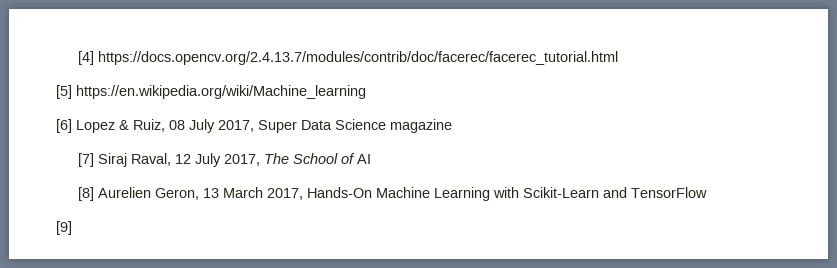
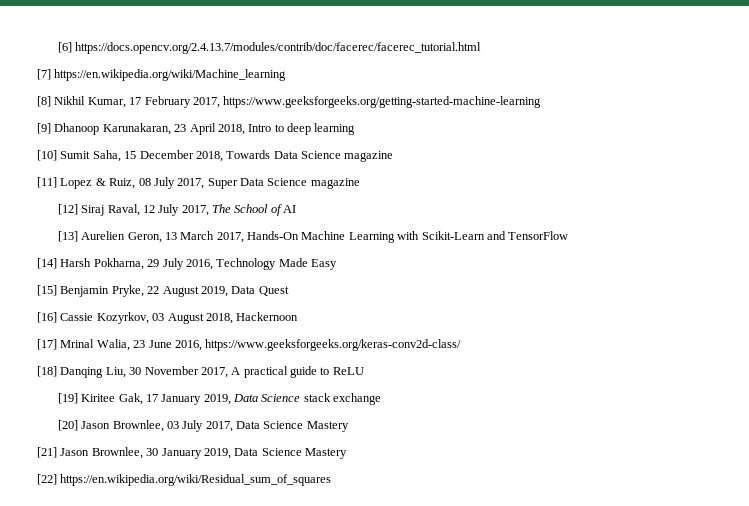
- [4] https://docs.opencv.org/2.4.13.7/modules/contrib/doc/facerec/facerec_tutorial.html
+ [6] https://docs.opencv.org/2.4.13.7/modules/contrib/doc/facerec/facerec_tutorial.html
- [5] https://en.wikipedia.org/wiki/Machine_learning
+ [7] https://en.wikipedia.org/wiki/Machine_learning
- [6] Lopez & Ruiz, 08 July 2017, Super Data Science magazine
+ [8] Nikhil Kumar, 17 February 2017, https://www.geeksforgeeks.org/getting-started-machine-learning
+ [9] Dhanoop Karunakaran, 23 April 2018, Intro to deep learning
+ [10] Sumit Saha, 15 December 2018, Towards Data Science magazine
+ [11] Lopez & Ruiz, 08 July 2017, Super Data Science magazine
- [7] Siraj Raval, 12 July 2017, The School of AI
+ [12] Siraj Raval, 12 July 2017, The School of AI
- [8] Aurelien Geron, 13 March 2017, Hands-On Machine Learning with Scikit-Learn and TensorFlow
+ [13] Aurelien Geron, 13 March 2017, Hands-On Machine Learning with Scikit-Learn and TensorFlow
- [9]
+ [14] Harsh Pokharna, 29 July 2016, Technology Made Easy
+ [15] Benjamin Pryke, 22 August 2019, Data Quest
+ [16] Cassie Kozyrkov, 03 August 2018, Hackernoon
+ [17] Mrinal Walia, 23 June 2016, https://www.geeksforgeeks.org/keras-conv2d-class/
+ [18] Danqing Liu, 30 November 2017, A practical guide to ReLU
+ [19] Kiritee Gak, 17 January 2019, Data Science stack exchange
+ [20] Jason Brownlee, 03 July 2017, Data Science Mastery
+ [21] Jason Brownlee, 30 January 2019, Data Science Mastery
+ [22] https://en.wikipedia.org/wiki/Residual_sum_of_squares

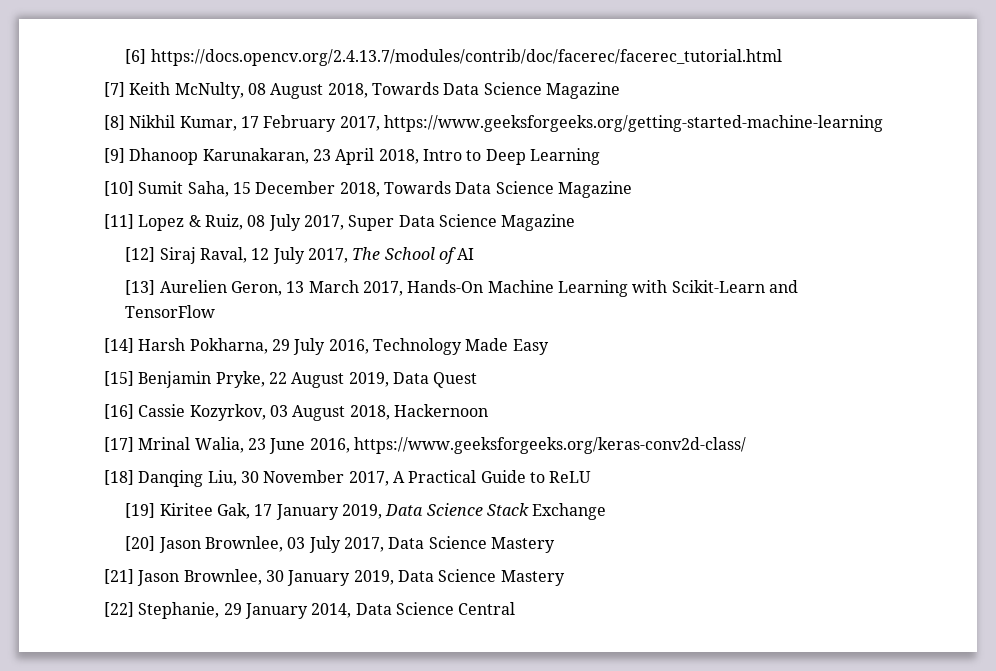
- [7] https://en.wikipedia.org/wiki/Machine_learning
+ [7] Keith McNulty, 08 August 2018, Towards Data Science Magazine
- [9] Dhanoop Karunakaran, 23 April 2018, Intro to deep learning
+ [9] Dhanoop Karunakaran, 23 April 2018, Intro to Deep Learning
- [10] Sumit Saha, 15 December 2018, Towards Data Science magazine
+ [10] Sumit Saha, 15 December 2018, Towards Data Science Magazine
- [11] Lopez & Ruiz, 08 July 2017, Super Data Science magazine
+ [11] Lopez & Ruiz, 08 July 2017, Super Data Science Magazine
- [18] Danqing Liu, 30 November 2017, A practical guide to ReLU
+ [18] Danqing Liu, 30 November 2017, A Practical Guide to ReLU
- [19] Kiritee Gak, 17 January 2019, Data Science stack exchange
+ [19] Kiritee Gak, 17 January 2019, Data Science Stack Exchange
- [22] https://en.wikipedia.org/wiki/Residual_sum_of_squares
+ [22] Stephanie, 29 January 2014, Data Science Central

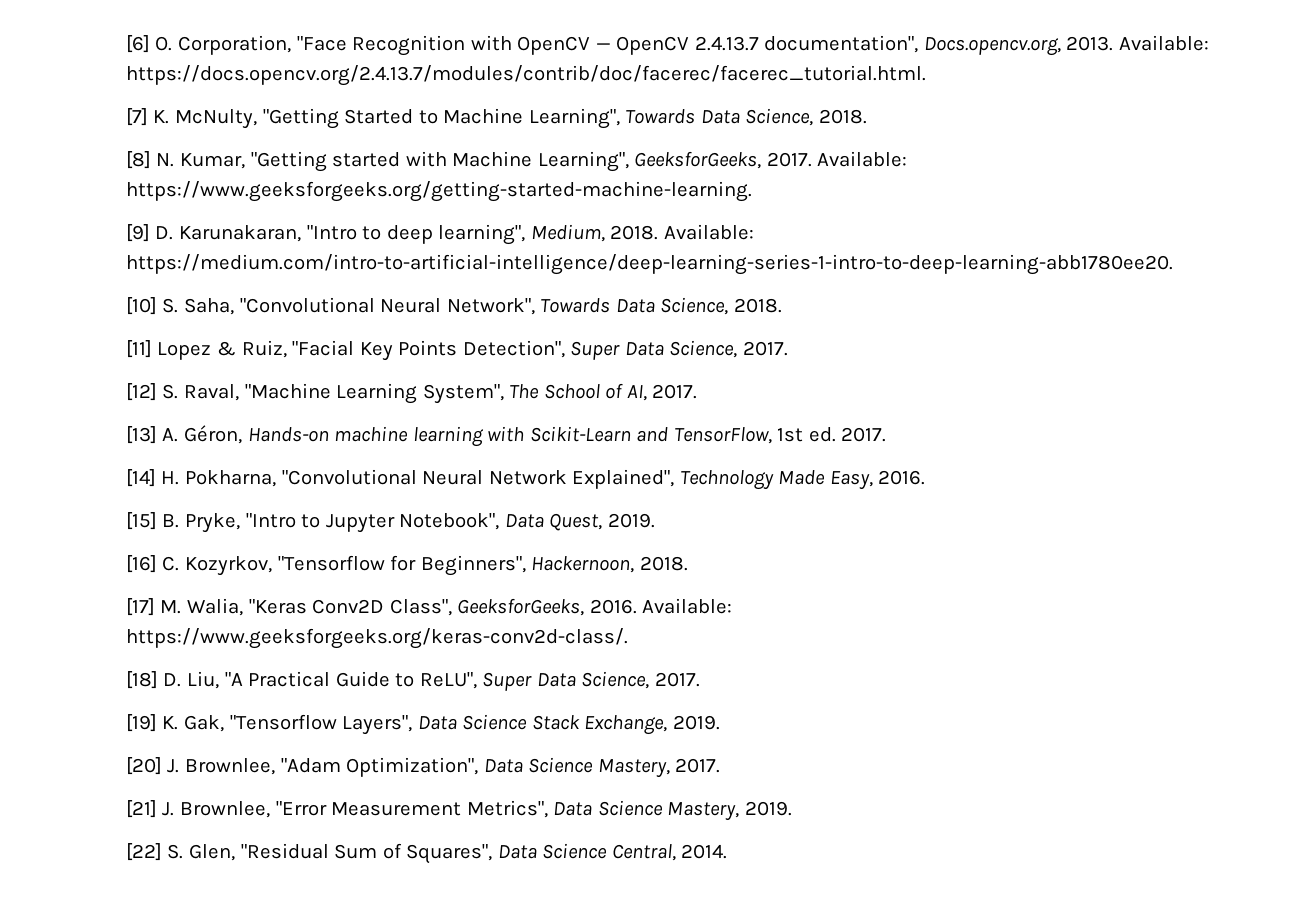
- [6] https://docs.opencv.org/2.4.13.7/modules/contrib/doc/facerec/facerec_tutorial.html
- [7] Keith McNulty, 08 August 2018, Towards Data Science Magazine
- [8] Nikhil Kumar, 17 February 2017, https://www.geeksforgeeks.org/getting-started-machine-learning
- [9] Dhanoop Karunakaran, 23 April 2018, Intro to Deep Learning
- [10] Sumit Saha, 15 December 2018, Towards Data Science Magazine
- [11] Lopez & Ruiz, 08 July 2017, Super Data Science Magazine
- [12] Siraj Raval, 12 July 2017, The School of AI
+ [6] O. Corporation, "Face Recognition with OpenCV — OpenCV 2.4.13.7 documentation", Docs.opencv.org, 2013. Available: https://docs.opencv.org/2.4.13.7/modules/contrib/doc/facerec/facerec_tutorial.html.
+ [7] K. McNulty, "Getting Started to Machine Learning", Towards Data Science, 2018.
+ [8] N. Kumar, "Getting started with Machine Learning", GeeksforGeeks, 2017. Available: https://www.geeksforgeeks.org/getting-started-machine-learning.
+ [9] D. Karunakaran, "Intro to deep learning", Medium, 2018. Available: https://medium.com/intro-to-artificial-intelligence/deep-learning-series-1-intro-to-deep-learning-abb1780ee20.
+ [10] S. Saha, "Convolutional Neural Network", Towards Data Science, 2018.
+ [11] Lopez & Ruiz, "Facial Key Points Detection", Super Data Science, 2017.
+ [12] S. Raval, "Machine Learning System", The School of AI, 2017.
- [13] Aurelien Geron, 13 March 2017, Hands-On Machine Learning with Scikit-Learn and TensorFlow
- [14] Harsh Pokharna, 29 July 2016, Technology Made Easy
- [15] Benjamin Pryke, 22 August 2019, Data Quest
- [16] Cassie Kozyrkov, 03 August 2018, Hackernoon
- [17] Mrinal Walia, 23 June 2016, https://www.geeksforgeeks.org/keras-conv2d-class/
- [18] Danqing Liu, 30 November 2017, A Practical Guide to ReLU
- [19] Kiritee Gak, 17 January 2019, Data Science Stack Exchange
+ [13] A. Géron, Hands-on machine learning with Scikit-Learn and TensorFlow, 1st ed. 2017.
+ [14] H. Pokharna, "Convolutional Neural Network Explained", Technology Made Easy, 2016.
+ [15] B. Pryke, "Intro to Jupyter Notebook", Data Quest, 2019.
+ [16] C. Kozyrkov, "Tensorflow for Beginners", Hackernoon, 2018.
+ [17] M. Walia, "Keras Conv2D Class", GeeksforGeeks, 2016. Available: https://www.geeksforgeeks.org/keras-conv2d-class/.
+ [18] D. Liu, "A Practical Guide to ReLU", Super Data Science, 2017.
+ [19] K. Gak, "Tensorflow Layers", Data Science Stack Exchange, 2019.
- [20] Jason Brownlee, 03 July 2017, Data Science Mastery
- [21] Jason Brownlee, 30 January 2019, Data Science Mastery
- [22] Stephanie, 29 January 2014, Data Science Central
+ [20] J. Brownlee, "Adam Optimization", Data Science Mastery, 2017.
+ [21] J. Brownlee, "Error Measurement Metrics", Data Science Mastery, 2019.
+ [22] S. Glen, "Residual Sum of Squares", Data Science Central, 2014.

